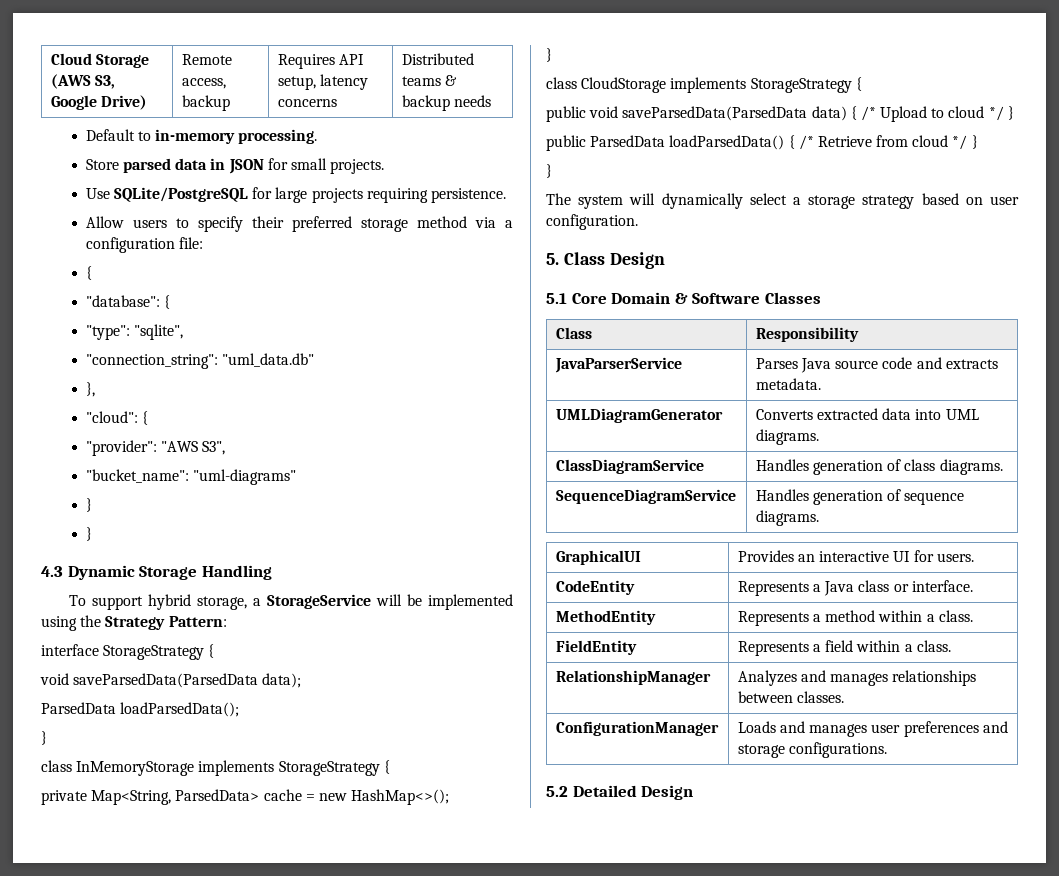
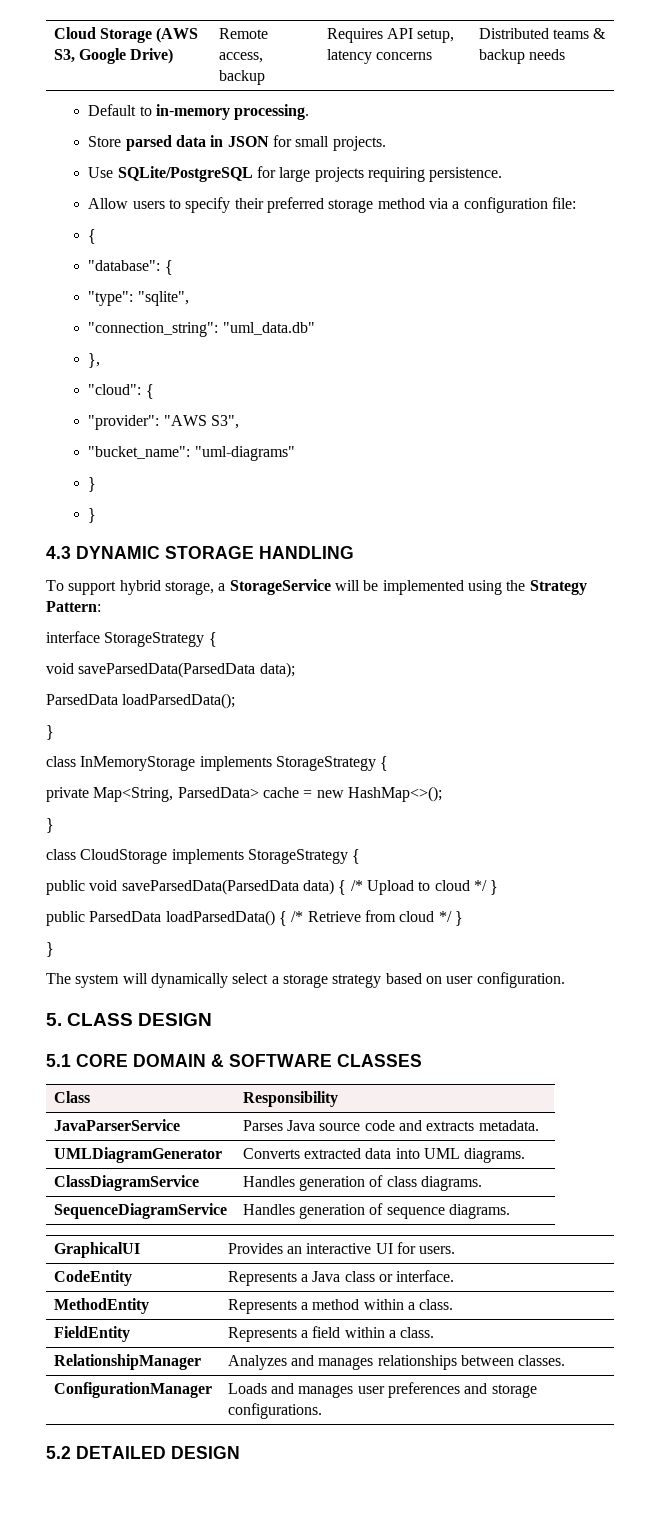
- 4.3 Dynamic Storage Handling
+ 4.3 DYNAMIC STORAGE HANDLING
- 5. Class Design
+ 5. CLASS DESIGN
- 5.1 Core Domain & Software Classes
+ 5.1 CORE DOMAIN & SOFTWARE CLASSES
- 5.2 Detailed Design
+ 5.2 DETAILED DESIGN

